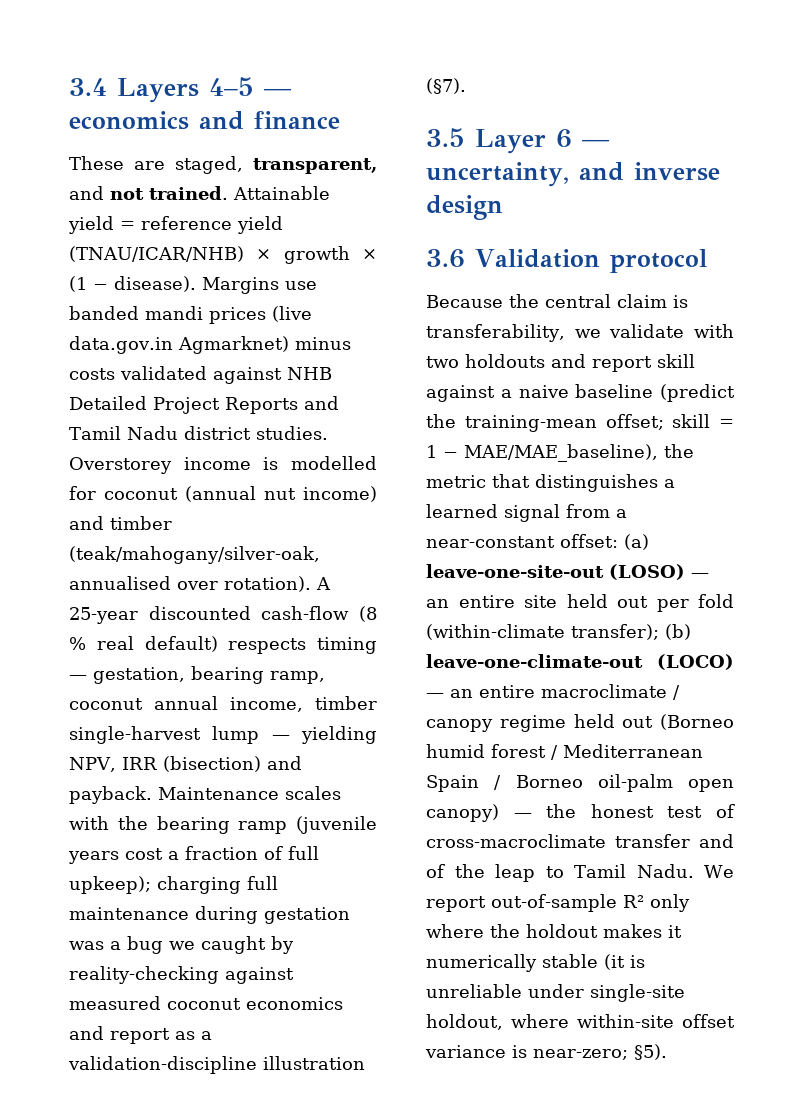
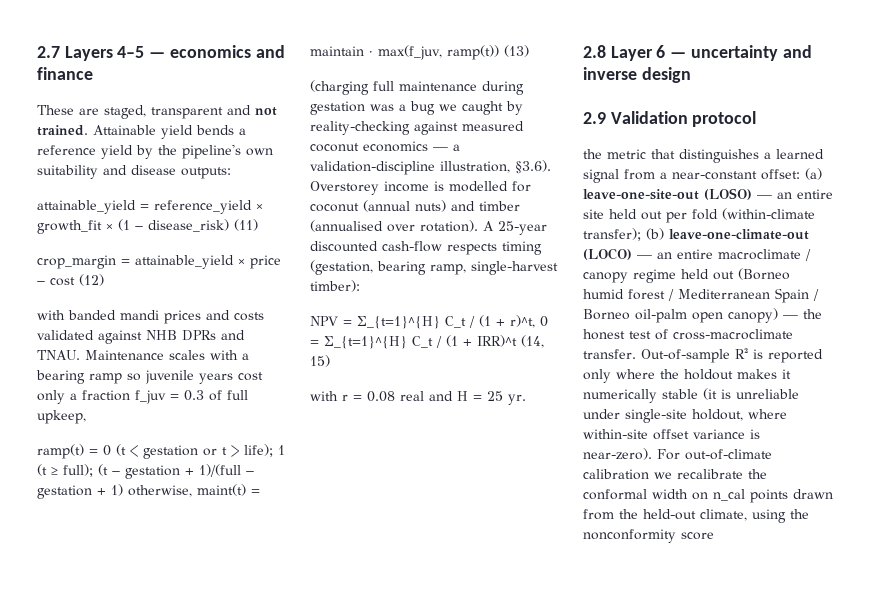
- 3.4 Layers 4–5 — economics and finance
+ 2.7 Layers 4–5 — economics and finance
- These are staged, transparent, and not trained.
+ These are staged, transparent and not trained.
- Attainable yield = reference yield (TNAU/ICAR/NHB) × growth × (1 − disease). Margins use banded mandi prices (live data.gov.in Agmarknet) minus costs validated against NHB Detailed Project Reports and Tamil Nadu district studies. Overstorey income is modelled for coconut (annual nut income) and timber (teak/mahogany/silver-oak, annualised over rotation). A 25-year discounted cash-flow (8 % real default) respects timing — gestation, bearing ramp, coconut annual income, timber single-harvest lump — yielding NPV, IRR (bisection) and payback.
+ Attainable yield bends a reference yield by the pipeline's own suitability and disease outputs:
+ attainable_yield = reference_yield × growth_fit × (1 − disease_risk) (11)
+ crop_margin = attainable_yield × price − cost (12)
+ with banded mandi prices and costs validated against NHB DPRs and TNAU.
- Maintenance scales with the bearing ramp (juvenile years cost a fraction of full upkeep); charging full maintenance during gestation was a bug we caught by reality-checking against measured coconut economics and report as a validation-discipline illustration (§7).
- 3.5 Layer 6 — uncertainty, and inverse design
+ Maintenance scales with a bearing ramp so juvenile years cost only a fraction f_juv = 0.3 of full upkeep,
+ ramp(t) = 0 (t < gestation or t > life); 1 (t ≥ full); (t − gestation + 1)/(full − gestation + 1) otherwise, maint(t) = maintain · max(f_juv, ramp(t)) (13)
+ (charging full maintenance during gestation was a bug we caught by reality-checking against measured coconut economics — a validation-discipline illustration, §3.6). Overstorey income is modelled for coconut (annual nuts) and timber (annualised over rotation). A 25-year discounted cash-flow respects timing (gestation, bearing ramp, single-harvest timber):
+ NPV = Σ_{t=1}^{H} C_t / (1 + r)^t, 0 = Σ_{t=1}^{H} C_t / (1 + IRR)^t (14, 15)
+ with r = 0.08 real and H = 25 yr.
+ 2.8 Layer 6 — uncertainty and inverse design
- 3.6 Validation protocol
+ 2.9 Validation protocol
- Because the central claim is transferability, we validate with two holdouts and report skill against a naive baseline (predict the training-mean offset; skill = 1 − MAE/MAE_baseline), the metric that distinguishes a learned signal from a near-constant offset:
+ the metric that distinguishes a learned signal from a near-constant offset:
- (b) leave-one-climate-out (LOCO) — an entire macroclimate / canopy regime held out (Borneo humid forest / Mediterranean Spain / Borneo oil-palm open canopy) — the honest test of cross-macroclimate transfer and of the leap to Tamil Nadu. We report out-of-sample R² only where the holdout makes it numerically stable (it is unreliable under single-site holdout, where within-site offset variance is near-zero; §5).
+ (b) leave-one-climate-out (LOCO) — an entire macroclimate / canopy regime held out (Borneo humid forest / Mediterranean Spain / Borneo oil-palm open canopy) — the honest test of cross-macroclimate transfer. Out-of-sample R² is reported only where the holdout makes it numerically stable (it is unreliable under single-site holdout, where within-site offset variance is near-zero). For out-of-climate calibration we recalibrate the conformal width on n_cal points drawn from the held-out climate, using the nonconformity score

